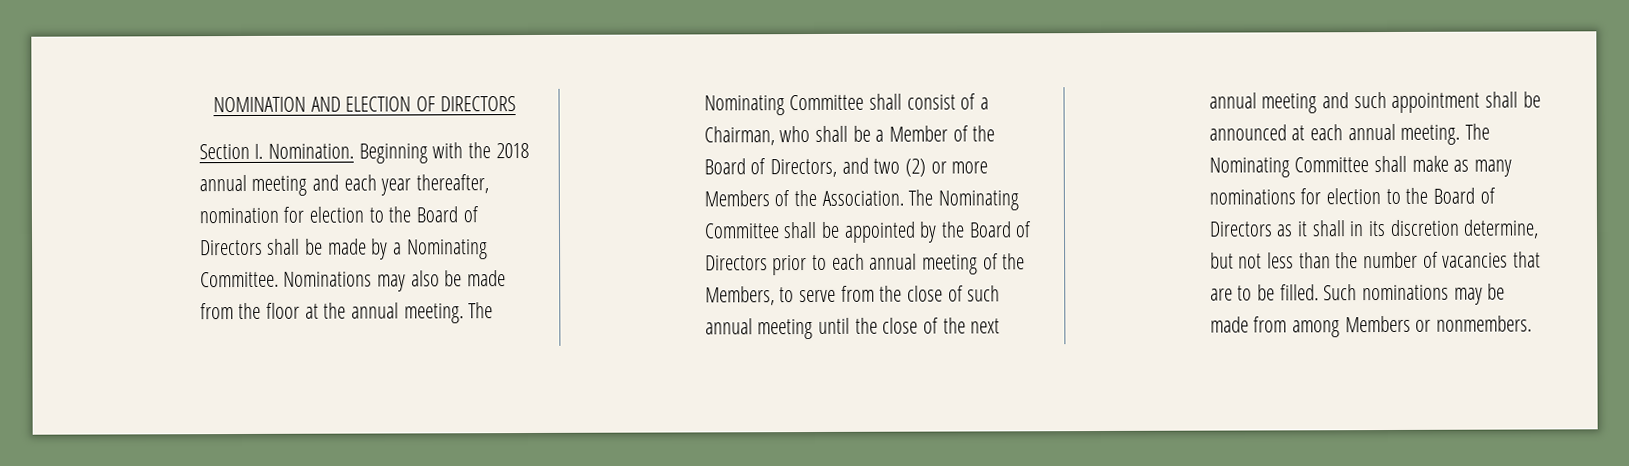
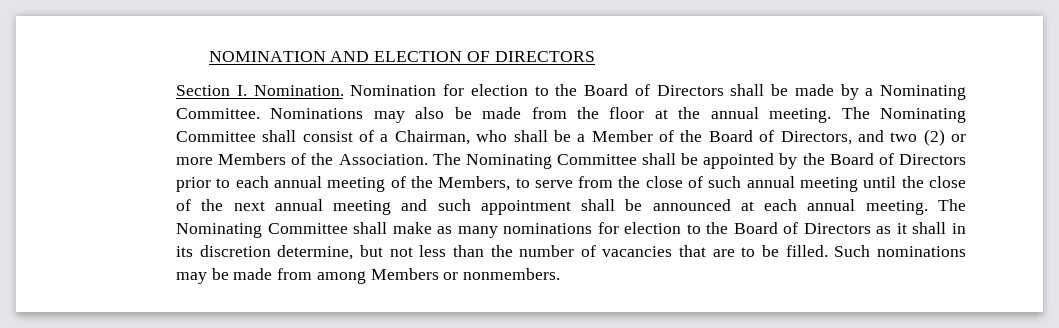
- Beginning with the 2018 annual meeting and each year thereafter, nomination for election to the Board of Directors shall be made by a Nominating Committee.
+ Nomination for election to the Board of Directors shall be made by a Nominating Committee.

